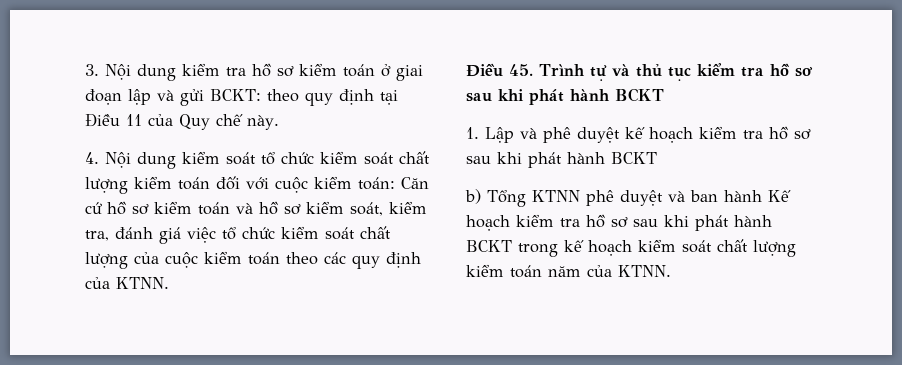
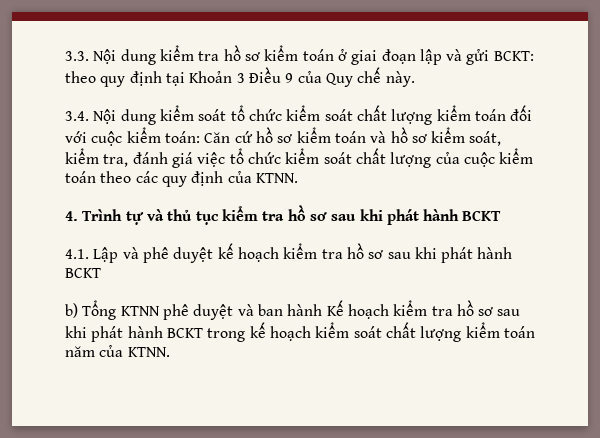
- 3. Nội dung kiểm tra hồ sơ kiểm toán ở giai đoạn lập và gửi BCKT: theo quy định tại Điều 11 của Quy chế này.
+ 3.3. Nội dung kiểm tra hồ sơ kiểm toán ở giai đoạn lập và gửi BCKT: theo quy định tại Khoản 3 Điều 9 của Quy chế này.
- 4. Nội dung kiểm soát tổ chức kiểm soát chất lượng kiểm toán đối với cuộc kiểm toán: Căn cứ hồ sơ kiểm toán và hồ sơ kiểm soát, kiểm tra, đánh giá việc tổ chức kiểm soát chất lượng của cuộc kiểm toán theo các quy định của KTNN.
+ 3.4. Nội dung kiểm soát tổ chức kiểm soát chất lượng kiểm toán đối với cuộc kiểm toán: Căn cứ hồ sơ kiểm toán và hồ sơ kiểm soát, kiểm tra, đánh giá việc tổ chức kiểm soát chất lượng của cuộc kiểm toán theo các quy định của KTNN.
- Điều 45. Trình tự và thủ tục kiểm tra hồ sơ sau khi phát hành BCKT
+ 4. Trình tự và thủ tục kiểm tra hồ sơ sau khi phát hành BCKT
- 1. Lập và phê duyệt kế hoạch kiểm tra hồ sơ sau khi phát hành BCKT
+ 4.1. Lập và phê duyệt kế hoạch kiểm tra hồ sơ sau khi phát hành BCKT

